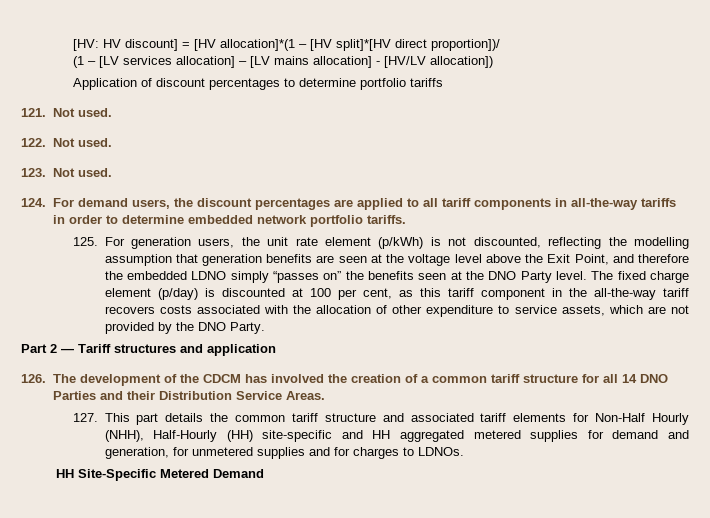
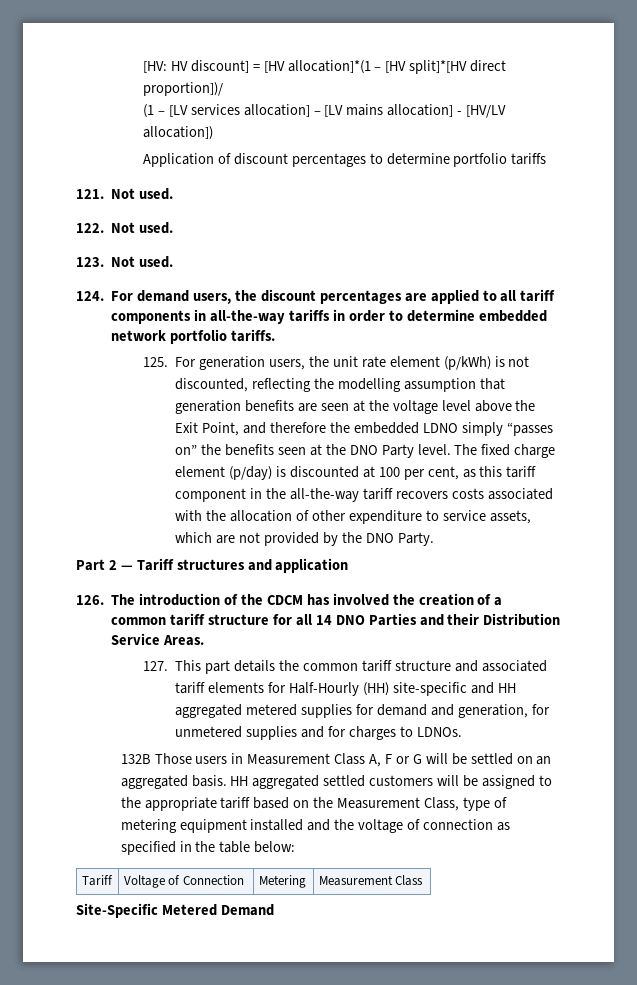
- 126. The development of the CDCM has involved the creation of a common tariff structure for all 14 DNO Parties and their Distribution Service Areas.
+ 126. The introduction of the CDCM has involved the creation of a common tariff structure for all 14 DNO Parties and their Distribution Service Areas.
- 127. This part details the common tariff structure and associated tariff elements for Non-Half Hourly (NHH), Half-Hourly (HH) site-specific and HH aggregated metered supplies for demand and generation, for unmetered supplies and for charges to LDNOs.
+ 127. This part details the common tariff structure and associated tariff elements for Half-Hourly (HH) site-specific and HH aggregated metered supplies for demand and generation, for unmetered supplies and for charges to LDNOs.
- HH Site-Specific Metered Demand
+ 132B Those users in Measurement Class A, F or G will be settled on an aggregated basis. HH aggregated settled customers will be assigned to the appropriate tariff based on the Measurement Class, type of metering equipment installed and the voltage of connection as specified in the table below:
+ Tariff | Voltage of Connection | Metering | Measurement Class
+ Site-Specific Metered Demand

